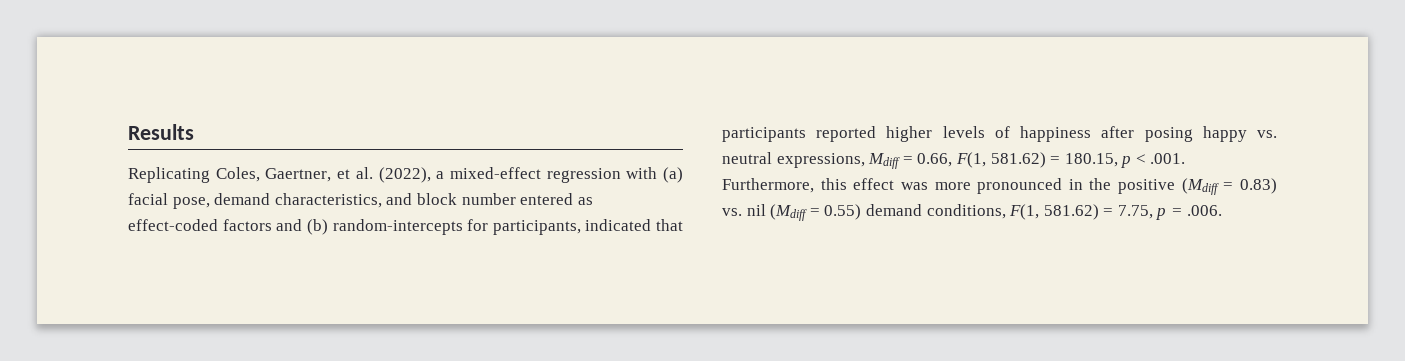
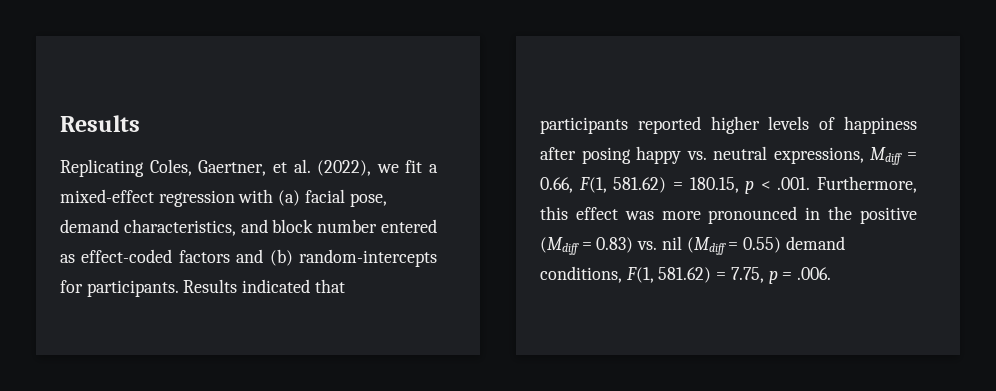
- Replicating Coles, Gaertner, et al. (2022), a mixed-effect regression with (a) facial pose, demand characteristics, and block number entered as effect-coded factors and (b) random-intercepts for participants, indicated that participants reported higher levels of happiness after posing happy vs. neutral expressions, Mdiff = 0.66, F(1, 581.62) = 180.15, p < .001. Furthermore, this effect was more pronounced in the positive (Mdiff = 0.83) vs. nil (Mdiff = 0.55) demand conditions, F(1, 581.62) = 7.75, p = .006.
+ Replicating Coles, Gaertner, et al. (2022), we fit a mixed-effect regression with (a) facial pose, demand characteristics, and block number entered as effect-coded factors and (b) random-intercepts for participants. Results indicated that participants reported higher levels of happiness after posing happy vs. neutral expressions, Mdiff = 0.66, F(1, 581.62) = 180.15, p < .001. Furthermore, this effect was more pronounced in the positive (Mdiff = 0.83) vs. nil (Mdiff = 0.55) demand conditions, F(1, 581.62) = 7.75, p = .006.

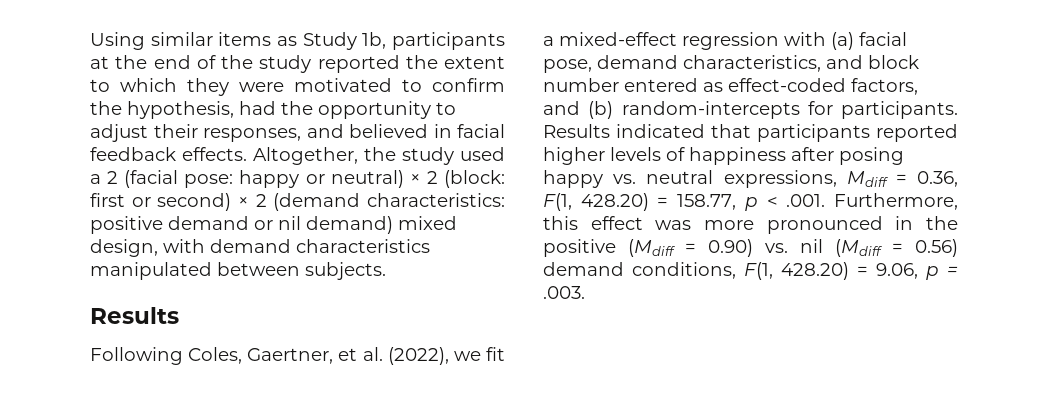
+ Using similar items as Study 1b, participants at the end of the study reported the extent to which they were motivated to confirm the hypothesis, had the opportunity to adjust their responses, and believed in facial feedback effects. Altogether, the study used a 2 (facial pose: happy or neutral) × 2 (block: first or second) × 2 (demand characteristics: positive demand or nil demand) mixed design, with demand characteristics manipulated between subjects.
- Replicating Coles, Gaertner, et al. (2022), we fit a mixed-effect regression with (a) facial pose, demand characteristics, and block number entered as effect-coded factors and (b) random-intercepts for participants.
+ Following Coles, Gaertner, et al. (2022), we fit a mixed-effect regression with (a) facial pose, demand characteristics, and block number entered as effect-coded factors, and (b) random-intercepts for participants.
- Results indicated that participants reported higher levels of happiness after posing happy vs. neutral expressions, Mdiff = 0.66, F(1, 581.62) = 180.15, p < .001. Furthermore, this effect was more pronounced in the positive (Mdiff = 0.83) vs. nil (Mdiff = 0.55) demand conditions, F(1, 581.62) = 7.75, p = .006.
+ Results indicated that participants reported higher levels of happiness after posing happy vs. neutral expressions, Mdiff = 0.36, F(1, 428.20) = 158.77, p < .001. Furthermore, this effect was more pronounced in the positive (Mdiff = 0.90) vs. nil (Mdiff = 0.56) demand conditions, F(1, 428.20) = 9.06, p = .003.

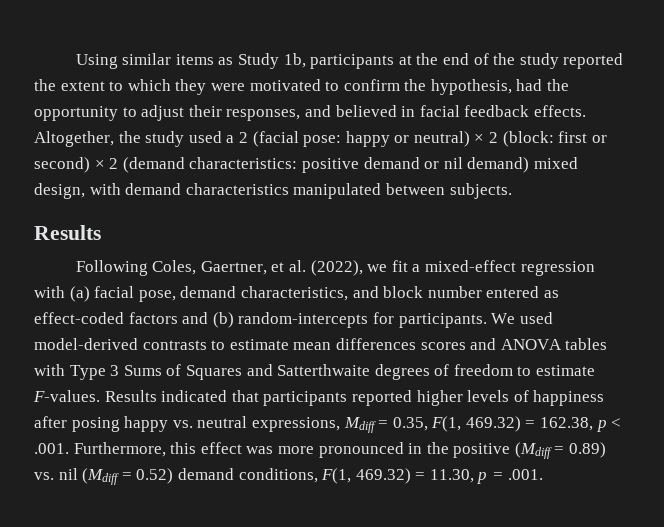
- Following Coles, Gaertner, et al. (2022), we fit a mixed-effect regression with (a) facial pose, demand characteristics, and block number entered as effect-coded factors, and (b) random-intercepts for participants.
+ Following Coles, Gaertner, et al. (2022), we fit a mixed-effect regression with (a) facial pose, demand characteristics, and block number entered as effect-coded factors and (b) random-intercepts for participants.
+ We used model-derived contrasts to estimate mean differences scores and ANOVA tables with Type 3 Sums of Squares and Satterthwaite degrees of freedom to estimate F-values.
- Results indicated that participants reported higher levels of happiness after posing happy vs. neutral expressions, Mdiff = 0.36, F(1, 428.20) = 158.77, p < .001. Furthermore, this effect was more pronounced in the positive (Mdiff = 0.90) vs. nil (Mdiff = 0.56) demand conditions, F(1, 428.20) = 9.06, p = .003.
+ Results indicated that participants reported higher levels of happiness after posing happy vs. neutral expressions, Mdiff = 0.35, F(1, 469.32) = 162.38, p < .001. Furthermore, this effect was more pronounced in the positive (Mdiff = 0.89) vs. nil (Mdiff = 0.52) demand conditions, F(1, 469.32) = 11.30, p = .001.

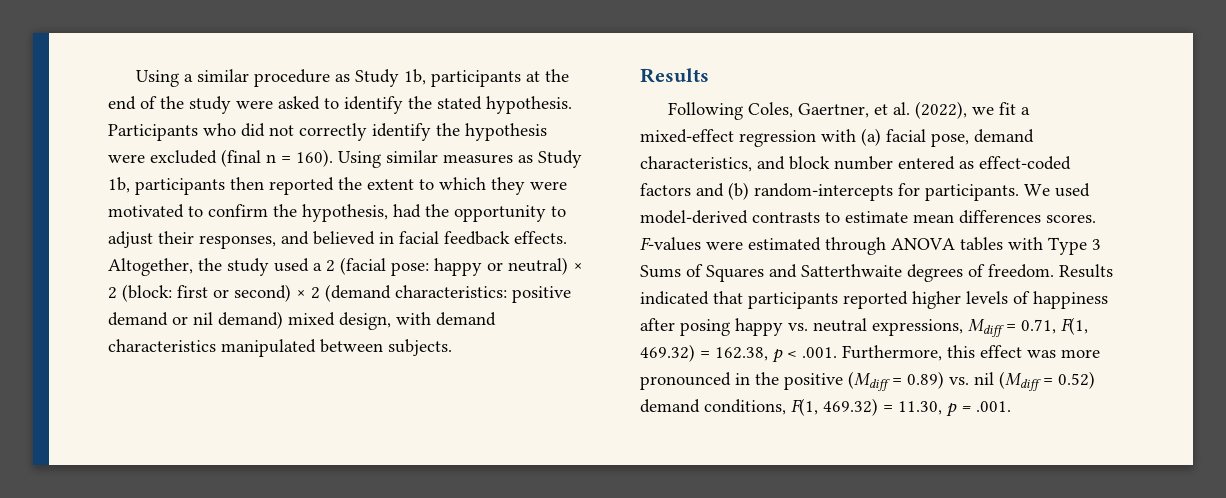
- Using similar items as Study 1b, participants at the end of the study reported the extent to which they were motivated to confirm the hypothesis, had the opportunity to adjust their responses, and believed in facial feedback effects.
+ Using a similar procedure as Study 1b, participants at the end of the study were asked to identify the stated hypothesis. Participants who did not correctly identify the hypothesis were excluded (final n = 160). Using similar measures as Study 1b, participants then reported the extent to which they were motivated to confirm the hypothesis, had the opportunity to adjust their responses, and believed in facial feedback effects.
- We used model-derived contrasts to estimate mean differences scores and ANOVA tables with Type 3 Sums of Squares and Satterthwaite degrees of freedom to estimate F-values.
+ We used model-derived contrasts to estimate mean differences scores. F-values were estimated through ANOVA tables with Type 3 Sums of Squares and Satterthwaite degrees of freedom.
- Results indicated that participants reported higher levels of happiness after posing happy vs. neutral expressions, Mdiff = 0.35, F(1, 469.32) = 162.38, p < .001. Furthermore, this effect was more pronounced in the positive (Mdiff = 0.89) vs. nil (Mdiff = 0.52) demand conditions, F(1, 469.32) = 11.30, p = .001.
+ Results indicated that participants reported higher levels of happiness after posing happy vs. neutral expressions, Mdiff = 0.71, F(1, 469.32) = 162.38, p < .001. Furthermore, this effect was more pronounced in the positive (Mdiff = 0.89) vs. nil (Mdiff = 0.52) demand conditions, F(1, 469.32) = 11.30, p = .001.

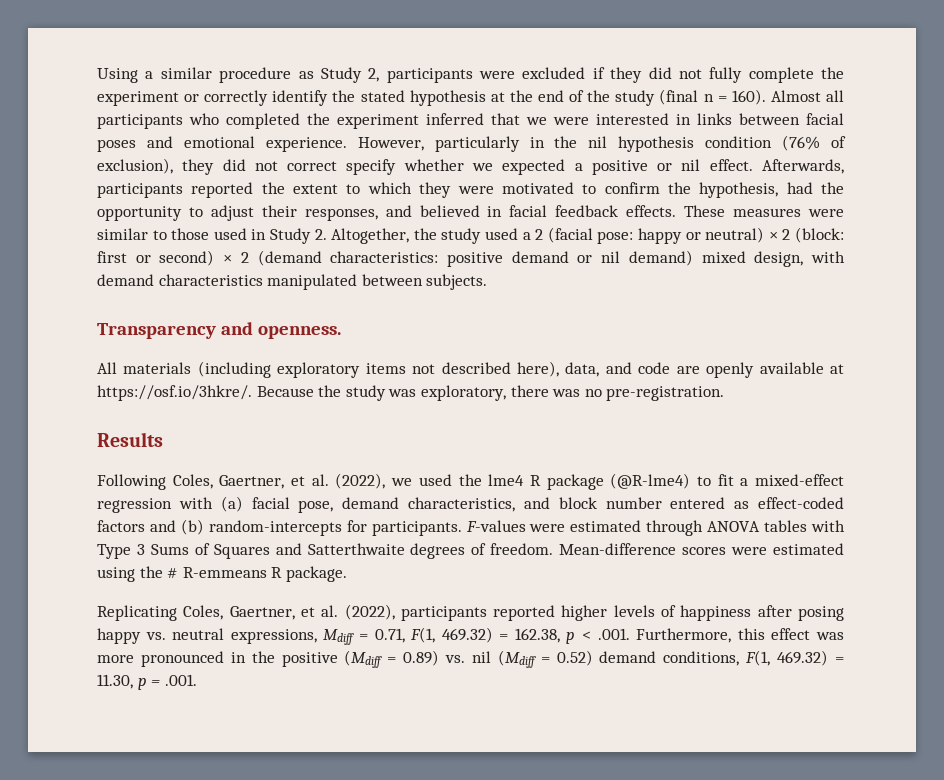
- Using a similar procedure as Study 1b, participants at the end of the study were asked to identify the stated hypothesis. Participants who did not correctly identify the hypothesis were excluded (final n = 160). Using similar measures as Study 1b, participants then reported the extent to which they were motivated to confirm the hypothesis, had the opportunity to adjust their responses, and believed in facial feedback effects.
+ Using a similar procedure as Study 2, participants were excluded if they did not fully complete the experiment or correctly identify the stated hypothesis at the end of the study (final n = 160). Almost all participants who completed the experiment inferred that we were interested in links between facial poses and emotional experience. However, particularly in the nil hypothesis condition (76% of exclusion), they did not correct specify whether we expected a positive or nil effect. Afterwards, participants reported the extent to which they were motivated to confirm the hypothesis, had the opportunity to adjust their responses, and believed in facial feedback effects.
- Altogether, the study used a 2 (facial pose: happy or neutral) × 2 (block: first or second) × 2 (demand characteristics: positive demand or nil demand) mixed design, with demand characteristics manipulated between subjects.
+ These measures were similar to those used in Study 2. Altogether, the study used a 2 (facial pose: happy or neutral) × 2 (block: first or second) × 2 (demand characteristics: positive demand or nil demand) mixed design, with demand characteristics manipulated between subjects.
+ Transparency and openness.
+ All materials (including exploratory items not described here), data, and code are openly available at https://osf.io/3hkre/. Because the study was exploratory, there was no pre-registration.
- Following Coles, Gaertner, et al. (2022), we fit a mixed-effect regression with (a) facial pose, demand characteristics, and block number entered as effect-coded factors and (b) random-intercepts for participants.
+ Following Coles, Gaertner, et al. (2022), we used the lme4 R package (@R-lme4) to fit a mixed-effect regression with (a) facial pose, demand characteristics, and block number entered as effect-coded factors and (b) random-intercepts for participants.
- We used model-derived contrasts to estimate mean differences scores.
- Results indicated that participants reported higher levels of happiness after posing happy vs. neutral expressions, Mdiff = 0.71, F(1, 469.32) = 162.38, p < .001. Furthermore, this effect was more pronounced in the positive (Mdiff = 0.89) vs. nil (Mdiff = 0.52) demand conditions, F(1, 469.32) = 11.30, p = .001.
+ Mean-difference scores were estimated using the # R-emmeans R package.
+ Replicating Coles, Gaertner, et al. (2022), participants reported higher levels of happiness after posing happy vs. neutral expressions, Mdiff = 0.71, F(1, 469.32) = 162.38, p < .001. Furthermore, this effect was more pronounced in the positive (Mdiff = 0.89) vs. nil (Mdiff = 0.52) demand conditions, F(1, 469.32) = 11.30, p = .001.

